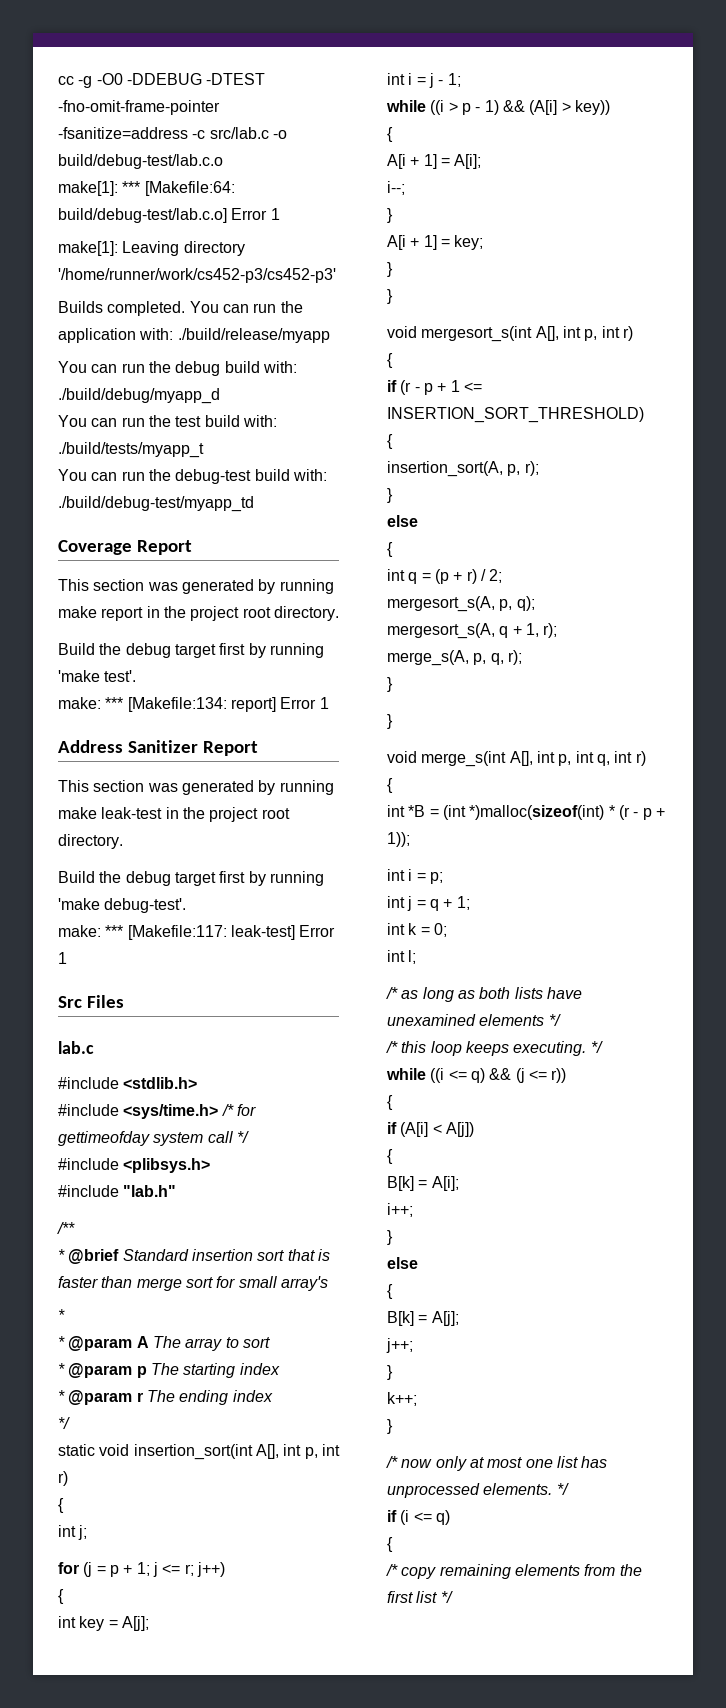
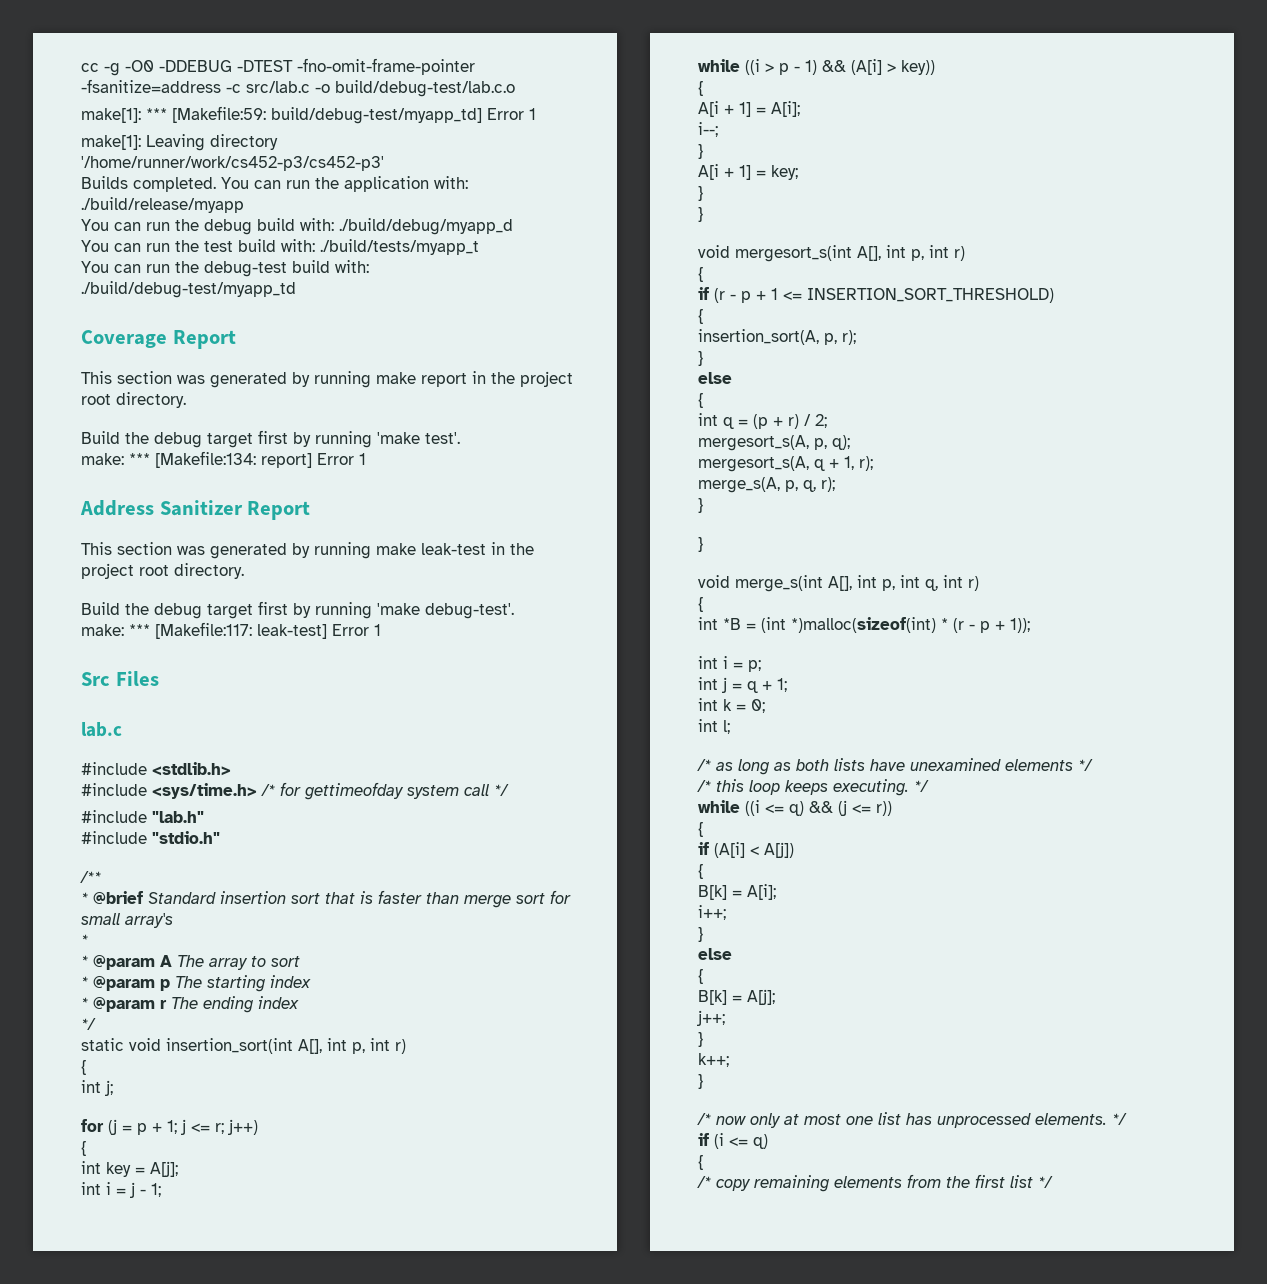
- make[1]: *** [Makefile:64: build/debug-test/lab.c.o] Error 1
+ make[1]: *** [Makefile:59: build/debug-test/myapp_td] Error 1
- #include <plibsys.h>
  #include "lab.h"
+ #include "stdio.h"

